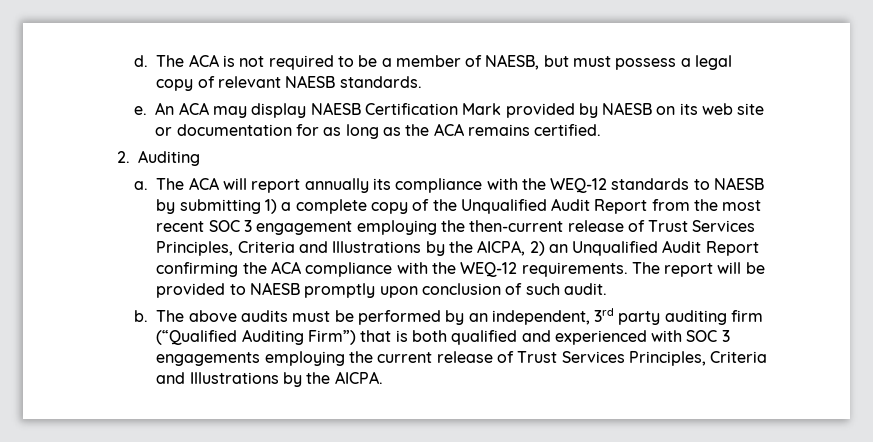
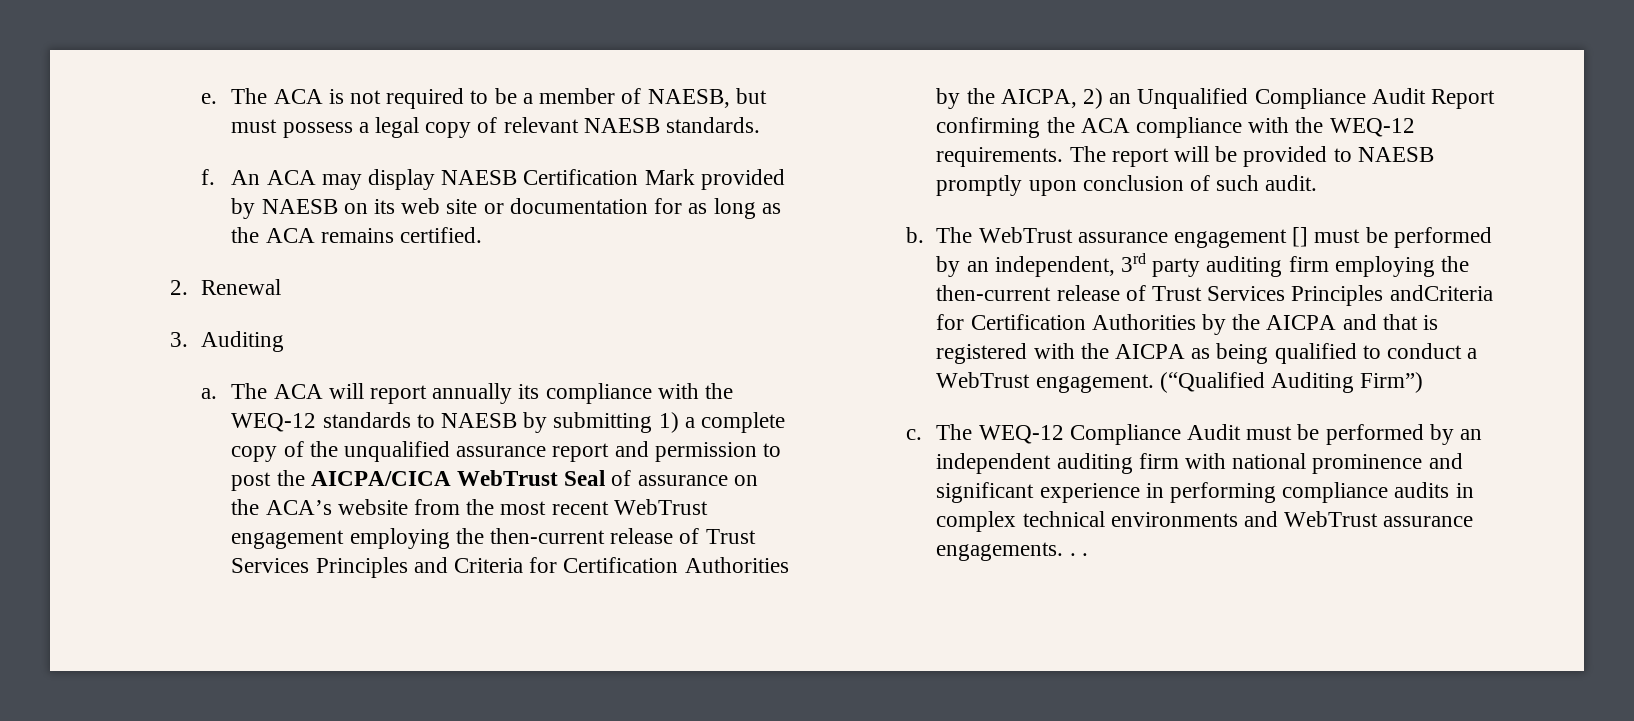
- d.
+ e.
- e.
+ f.
- 2. Auditing
+ 2. Renewal
+ 3. Auditing
- The ACA will report annually its compliance with the WEQ-12 standards to NAESB by submitting 1) a complete copy of the Unqualified Audit Report from the most recent SOC 3 engagement employing the then-current release of Trust Services Principles, Criteria and Illustrations by the AICPA, 2) an Unqualified Audit Report confirming the ACA compliance with the WEQ-12 requirements.
+ The ACA will report annually its compliance with the WEQ-12 standards to NAESB by submitting 1) a complete copy of the unqualified assurance report and permission to post the AICPA/CICA WebTrust Seal of assurance on the ACA’s website from the most recent WebTrust engagement employing the then-current release of Trust Services Principles and Criteria for Certification Authorities by the AICPA, 2) an Unqualified Compliance Audit Report confirming the ACA compliance with the WEQ-12 requirements.
- The above audits must be performed by an independent, 3rd party auditing firm (“Qualified Auditing Firm”) that is both qualified and experienced with SOC 3 engagements employing the current release of Trust Services Principles, Criteria and Illustrations by the AICPA.
+ The WebTrust assurance engagement [] must be performed by an independent, 3rd party auditing firm employing the then-current release of Trust Services Principles andCriteria for Certification Authorities by the AICPA and that is registered with the AICPA as being qualified to conduct a WebTrust engagement. (“Qualified Auditing Firm”)
+ c. The WEQ-12 Compliance Audit must be performed by an independent auditing firm with national prominence and significant experience in performing compliance audits in complex technical environments and WebTrust assurance engagements. . .

